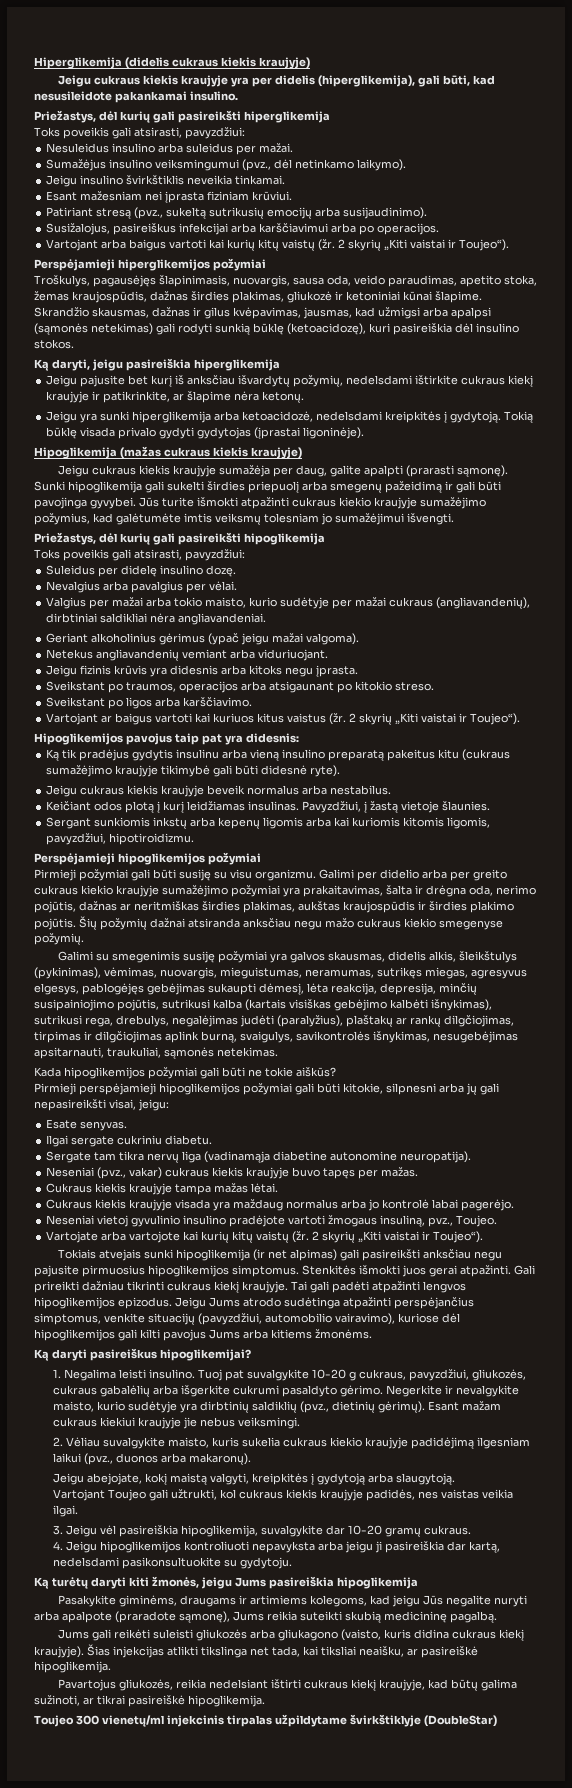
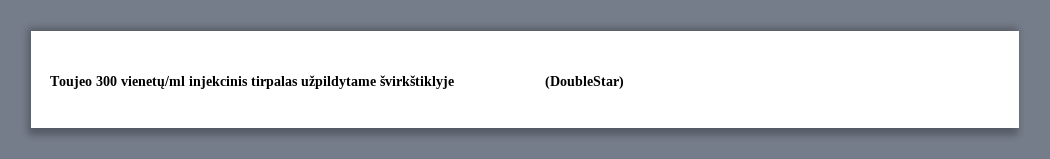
- Hiperglikemija (didelis cukraus kiekis kraujyje)
- Jeigu cukraus kiekis kraujyje yra per didelis (hiperglikemija), gali būti, kad nesusileidote pakankamai insulino.
- Priežastys, dėl kurių gali pasireikšti hiperglikemija
- Toks poveikis gali atsirasti, pavyzdžiui:
- Nesuleidus insulino arba suleidus per mažai.
- Sumažėjus insulino veiksmingumui (pvz., dėl netinkamo laikymo).
- Jeigu insulino švirkštiklis neveikia tinkamai.
- Esant mažesniam nei įprasta fiziniam krūviui.
- Patiriant stresą (pvz., sukeltą sutrikusių emocijų arba susijaudinimo).
- Susižalojus, pasireiškus infekcijai arba karščiavimui arba po operacijos.
- Vartojant arba baigus vartoti kai kurių kitų vaistų (žr. 2 skyrių „Kiti vaistai ir Toujeo“).
- Perspėjamieji hiperglikemijos požymiai
- Troškulys, pagausėjęs šlapinimasis, nuovargis, sausa oda, veido paraudimas, apetito stoka, žemas kraujospūdis, dažnas širdies plakimas, gliukozė ir ketoniniai kūnai šlapime. Skrandžio skausmas, dažnas ir gilus kvėpavimas, jausmas, kad užmigsi arba apalpsi (sąmonės netekimas) gali rodyti sunkią būklę (ketoacidozę), kuri pasireiškia dėl insulino stokos.
- Ką daryti, jeigu pasireiškia hiperglikemija
- Jeigu pajusite bet kurį iš anksčiau išvardytų požymių, nedelsdami ištirkite cukraus kiekį kraujyje ir patikrinkite, ar šlapime nėra ketonų.
- Jeigu yra sunki hiperglikemija arba ketoacidozė, nedelsdami kreipkitės į gydytoją. Tokią būklę visada privalo gydyti gydytojas (įprastai ligoninėje).
- Hipoglikemija (mažas cukraus kiekis kraujyje)
- Jeigu cukraus kiekis kraujyje sumažėja per daug, galite apalpti (prarasti sąmonę). Sunki hipoglikemija gali sukelti širdies priepuolį arba smegenų pažeidimą ir gali būti pavojinga gyvybei. Jūs turite išmokti atpažinti cukraus kiekio kraujyje sumažėjimo požymius, kad galėtumėte imtis veiksmų tolesniam jo sumažėjimui išvengti.
- Priežastys, dėl kurių gali pasireikšti hipoglikemija
- Toks poveikis gali atsirasti, pavyzdžiui:
- Suleidus per didelę insulino dozę.
- Nevalgius arba pavalgius per vėlai.
- Valgius per mažai arba tokio maisto, kurio sudėtyje per mažai cukraus (angliavandenių), dirbtiniai saldikliai nėra angliavandeniai.
- Geriant alkoholinius gėrimus (ypač jeigu mažai valgoma).
- Netekus angliavandenių vemiant arba viduriuojant.
- Jeigu fizinis krūvis yra didesnis arba kitoks negu įprasta.
- Sveikstant po traumos, operacijos arba atsigaunant po kitokio streso.
- Sveikstant po ligos arba karščiavimo.
- Vartojant ar baigus vartoti kai kuriuos kitus vaistus (žr. 2 skyrių „Kiti vaistai ir Toujeo“).
- Hipoglikemijos pavojus taip pat yra didesnis:
- Ką tik pradėjus gydytis insulinu arba vieną insulino preparatą pakeitus kitu (cukraus sumažėjimo kraujyje tikimybė gali būti didesnė ryte).
- Jeigu cukraus kiekis kraujyje beveik normalus arba nestabilus.
- Keičiant odos plotą į kurį leidžiamas insulinas. Pavyzdžiui, į žastą vietoje šlaunies.
- Sergant sunkiomis inkstų arba kepenų ligomis arba kai kuriomis kitomis ligomis, pavyzdžiui, hipotiroidizmu.
- Perspėjamieji hipoglikemijos požymiai
- Pirmieji požymiai gali būti susiję su visu organizmu. Galimi per didelio arba per greito cukraus kiekio kraujyje sumažėjimo požymiai yra prakaitavimas, šalta ir drėgna oda, nerimo pojūtis, dažnas ar neritmiškas širdies plakimas, aukštas kraujospūdis ir širdies plakimo pojūtis. Šių požymių dažnai atsiranda anksčiau negu mažo cukraus kiekio smegenyse požymių.
- Galimi su smegenimis susiję požymiai yra galvos skausmas, didelis alkis, šleikštulys (pykinimas), vėmimas, nuovargis, mieguistumas, neramumas, sutrikęs miegas, agresyvus elgesys, pablogėjęs gebėjimas sukaupti dėmesį, lėta reakcija, depresija, minčių susipainiojimo pojūtis, sutrikusi kalba (kartais visiškas gebėjimo kalbėti išnykimas), sutrikusi rega, drebulys, negalėjimas judėti (paralyžius), plaštakų ar rankų dilgčiojimas, tirpimas ir dilgčiojimas aplink burną, svaigulys, savikontrolės išnykimas, nesugebėjimas apsitarnauti, traukuliai, sąmonės netekimas.
- Kada hipoglikemijos požymiai gali būti ne tokie aiškūs?
- Pirmieji perspėjamieji hipoglikemijos požymiai gali būti kitokie, silpnesni arba jų gali nepasireikšti visai, jeigu:
- Esate senyvas.
- Ilgai sergate cukriniu diabetu.
- Sergate tam tikra nervų liga (vadinamąja diabetine autonomine neuropatija).
- Neseniai (pvz., vakar) cukraus kiekis kraujyje buvo tapęs per mažas.
- Cukraus kiekis kraujyje tampa mažas lėtai.
- Cukraus kiekis kraujyje visada yra maždaug normalus arba jo kontrolė labai pagerėjo.
- Neseniai vietoj gyvulinio insulino pradėjote vartoti žmogaus insuliną, pvz., Toujeo.
- Vartojate arba vartojote kai kurių kitų vaistų (žr. 2 skyrių „Kiti vaistai ir Toujeo“).
- Tokiais atvejais sunki hipoglikemija (ir net alpimas) gali pasireikšti anksčiau negu pajusite pirmuosius hipoglikemijos simptomus. Stenkitės išmokti juos gerai atpažinti. Gali prireikti dažniau tikrinti cukraus kiekį kraujyje. Tai gali padėti atpažinti lengvos hipoglikemijos epizodus. Jeigu Jums atrodo sudėtinga atpažinti perspėjančius simptomus, venkite situacijų (pavyzdžiui, automobilio vairavimo), kuriose dėl hipoglikemijos gali kilti pavojus Jums arba kitiems žmonėms.
- Ką daryti pasireiškus hipoglikemijai?
- 1. Negalima leisti insulino. Tuoj pat suvalgykite 10-20 g cukraus, pavyzdžiui, gliukozės, cukraus gabalėlių arba išgerkite cukrumi pasaldyto gėrimo. Negerkite ir nevalgykite maisto, kurio sudėtyje yra dirbtinių saldiklių (pvz., dietinių gėrimų). Esant mažam cukraus kiekiui kraujyje jie nebus veiksmingi.
- 2. Vėliau suvalgykite maisto, kuris sukelia cukraus kiekio kraujyje padidėjimą ilgesniam laikui (pvz., duonos arba makaronų).
- Jeigu abejojate, kokį maistą valgyti, kreipkitės į gydytoją arba slaugytoją.
- Vartojant Toujeo gali užtrukti, kol cukraus kiekis kraujyje padidės, nes vaistas veikia ilgai.
- 3. Jeigu vėl pasireiškia hipoglikemija, suvalgykite dar 10-20 gramų cukraus.
- 4. Jeigu hipoglikemijos kontroliuoti nepavyksta arba jeigu ji pasireiškia dar kartą, nedelsdami pasikonsultuokite su gydytoju.
- Ką turėtų daryti kiti žmonės, jeigu Jums pasireiškia hipoglikemija
- Pasakykite giminėms, draugams ir artimiems kolegoms, kad jeigu Jūs negalite nuryti arba apalpote (praradote sąmonę), Jums reikia suteikti skubią medicininę pagalbą.
- Jums gali reikėti suleisti gliukozės arba gliukagono (vaisto, kuris didina cukraus kiekį kraujyje). Šias injekcijas atlikti tikslinga net tada, kai tiksliai neaišku, ar pasireiškė hipoglikemija.
- Pavartojus gliukozės, reikia nedelsiant ištirti cukraus kiekį kraujyje, kad būtų galima sužinoti, ar tikrai pasireiškė hipoglikemija.

